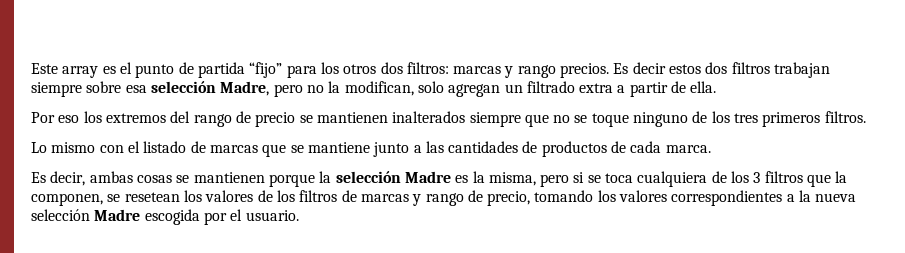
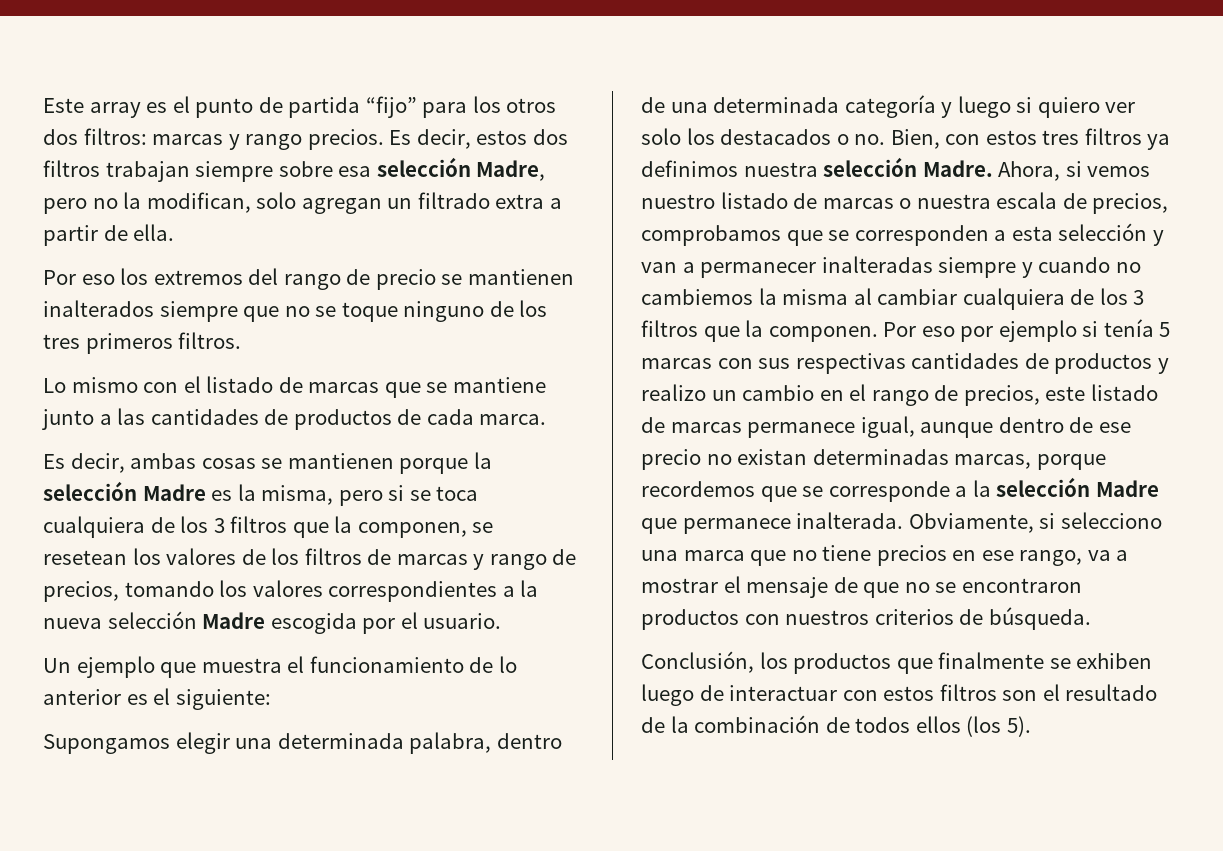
- Es decir estos dos filtros trabajan siempre sobre esa selección Madre, pero no la modifican, solo agregan un filtrado extra a partir de ella.
+ Es decir, estos dos filtros trabajan siempre sobre esa selección Madre, pero no la modifican, solo agregan un filtrado extra a partir de ella.
- Es decir, ambas cosas se mantienen porque la selección Madre es la misma, pero si se toca cualquiera de los 3 filtros que la componen, se resetean los valores de los filtros de marcas y rango de precio, tomando los valores correspondientes a la nueva selección Madre escogida por el usuario.
+ Es decir, ambas cosas se mantienen porque la selección Madre es la misma, pero si se toca cualquiera de los 3 filtros que la componen, se resetean los valores de los filtros de marcas y rango de precios, tomando los valores correspondientes a la nueva selección Madre escogida por el usuario.
+ Un ejemplo que muestra el funcionamiento de lo anterior es el siguiente:
+ Supongamos elegir una determinada palabra, dentro de una determinada categoría y luego si quiero ver solo los destacados o no. Bien, con estos tres filtros ya definimos nuestra selección Madre. Ahora, si vemos nuestro listado de marcas o nuestra escala de precios, comprobamos que se corresponden a esta selección y van a permanecer inalteradas siempre y cuando no cambiemos la misma al cambiar cualquiera de los 3 filtros que la componen. Por eso por ejemplo si tenía 5 marcas con sus respectivas cantidades de productos y realizo un cambio en el rango de precios, este listado de marcas permanece igual, aunque dentro de ese precio no existan determinadas marcas, porque recordemos que se corresponde a la selección Madre que permanece inalterada. Obviamente, si selecciono una marca que no tiene precios en ese rango, va a mostrar el mensaje de que no se encontraron productos con nuestros criterios de búsqueda.
+ Conclusión, los productos que finalmente se exhiben luego de interactuar con estos filtros son el resultado de la combinación de todos ellos (los 5).

